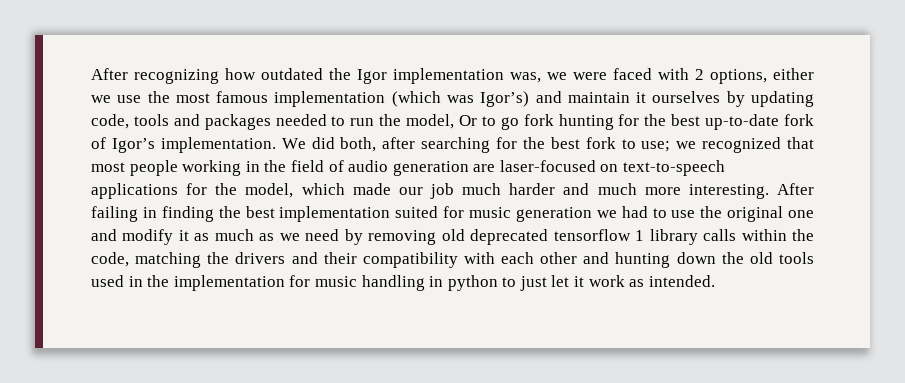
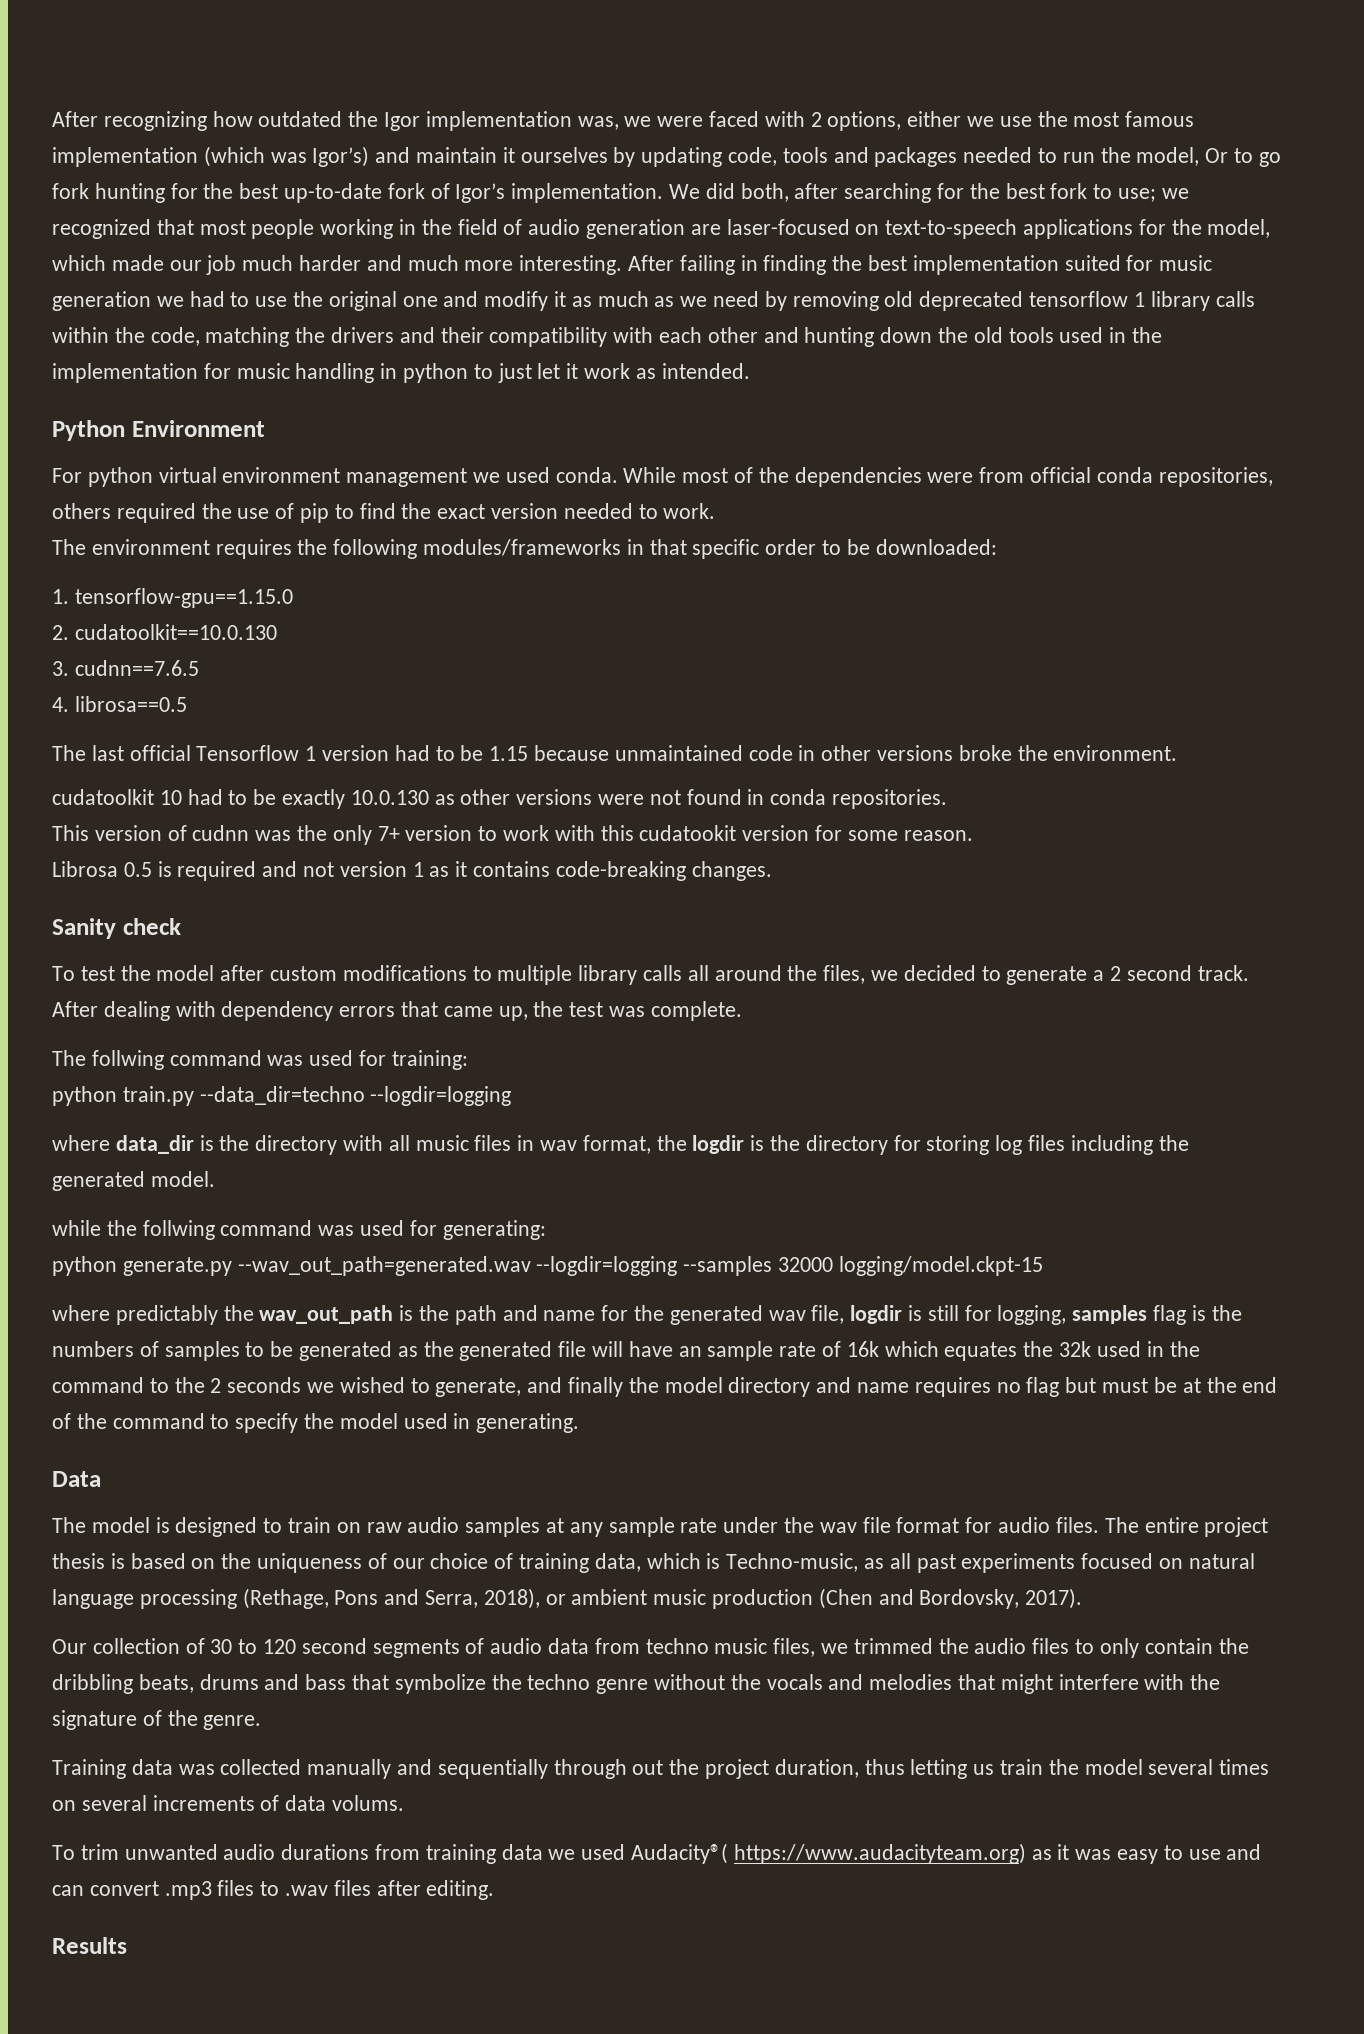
+ Python Environment
+ For python virtual environment management we used conda. While most of the dependencies were from official conda repositories, others required the use of pip to find the exact version needed to work.
+ The environment requires the following modules/frameworks in that specific order to be downloaded:
+ 1. tensorflow-gpu==1.15.0
+ 2. cudatoolkit==10.0.130
+ 3. cudnn==7.6.5
+ 4. librosa==0.5
+ The last official Tensorflow 1 version had to be 1.15 because unmaintained code in other versions broke the environment.
+ cudatoolkit 10 had to be exactly 10.0.130 as other versions were not found in conda repositories.
+ This version of cudnn was the only 7+ version to work with this cudatookit version for some reason.
+ Librosa 0.5 is required and not version 1 as it contains code-breaking changes.
+ Sanity check
+ To test the model after custom modifications to multiple library calls all around the files, we decided to generate a 2 second track. After dealing with dependency errors that came up, the test was complete.
+ The follwing command was used for training:
+ python train.py --data_dir=techno --logdir=logging
+ where data_dir is the directory with all music files in wav format, the logdir is the directory for storing log files including the generated model.
+ while the follwing command was used for generating:
+ python generate.py --wav_out_path=generated.wav --logdir=logging --samples 32000 logging/model.ckpt-15
+ where predictably the wav_out_path is the path and name for the generated wav file, logdir is still for logging, samples flag is the numbers of samples to be generated as the generated file will have an sample rate of 16k which equates the 32k used in the command to the 2 seconds we wished to generate, and finally the model directory and name requires no flag but must be at the end of the command to specify the model used in generating.
+ Data
+ The model is designed to train on raw audio samples at any sample rate under the wav file format for audio files. The entire project thesis is based on the uniqueness of our choice of training data, which is Techno-music, as all past experiments focused on natural language processing (Rethage, Pons and Serra, 2018), or ambient music production (Chen and Bordovsky, 2017).
+ Our collection of 30 to 120 second segments of audio data from techno music files, we trimmed the audio files to only contain the dribbling beats, drums and bass that symbolize the techno genre without the vocals and melodies that might interfere with the signature of the genre.
+ Training data was collected manually and sequentially through out the project duration, thus letting us train the model several times on several increments of data volums.
+ To trim unwanted audio durations from training data we used Audacity®( https://www.audacityteam.org) as it was easy to use and can convert .mp3 files to .wav files after editing.
+ Results

